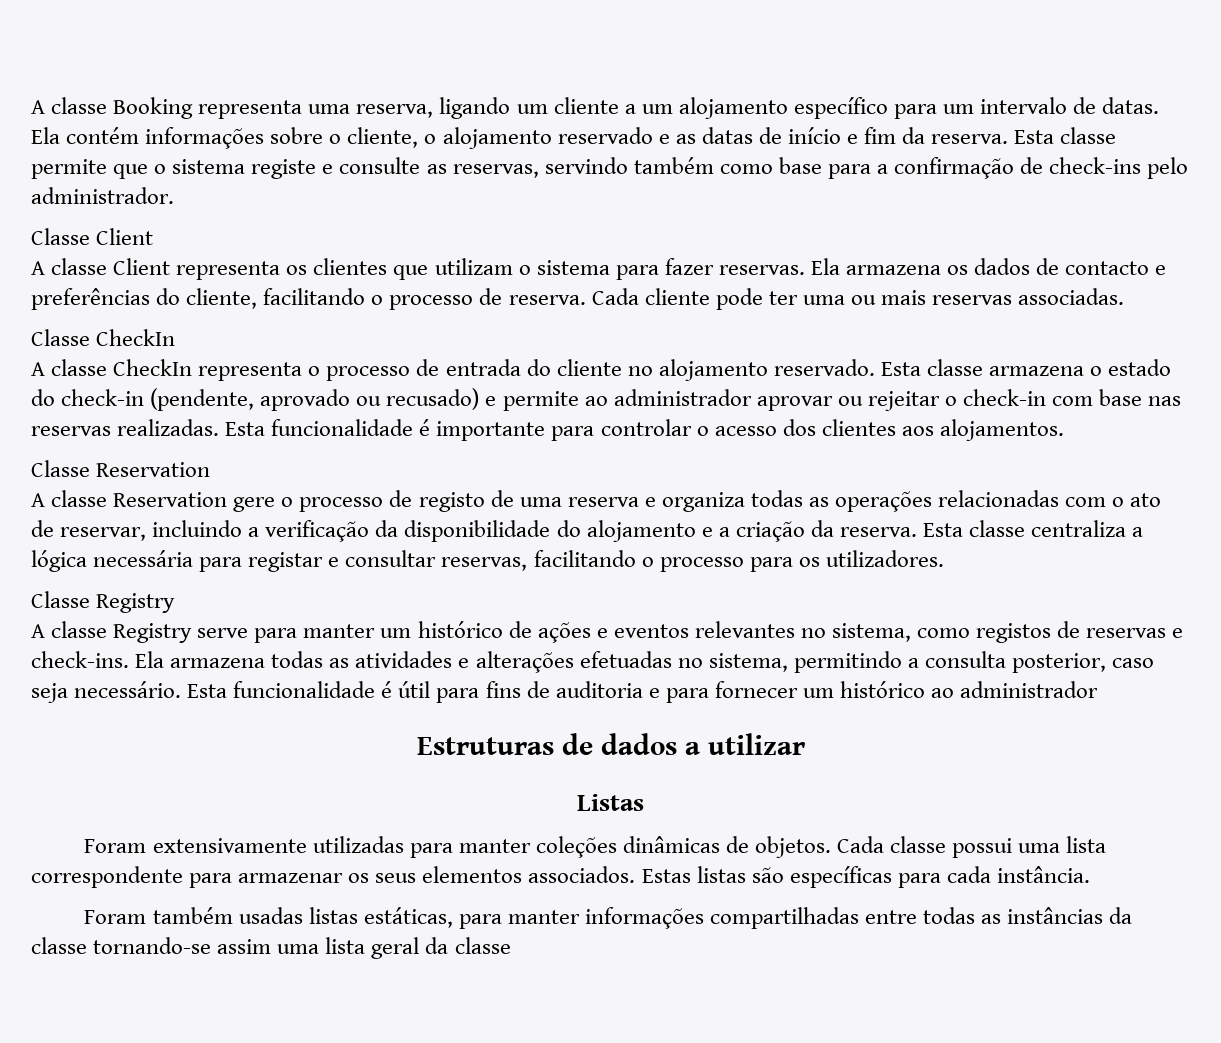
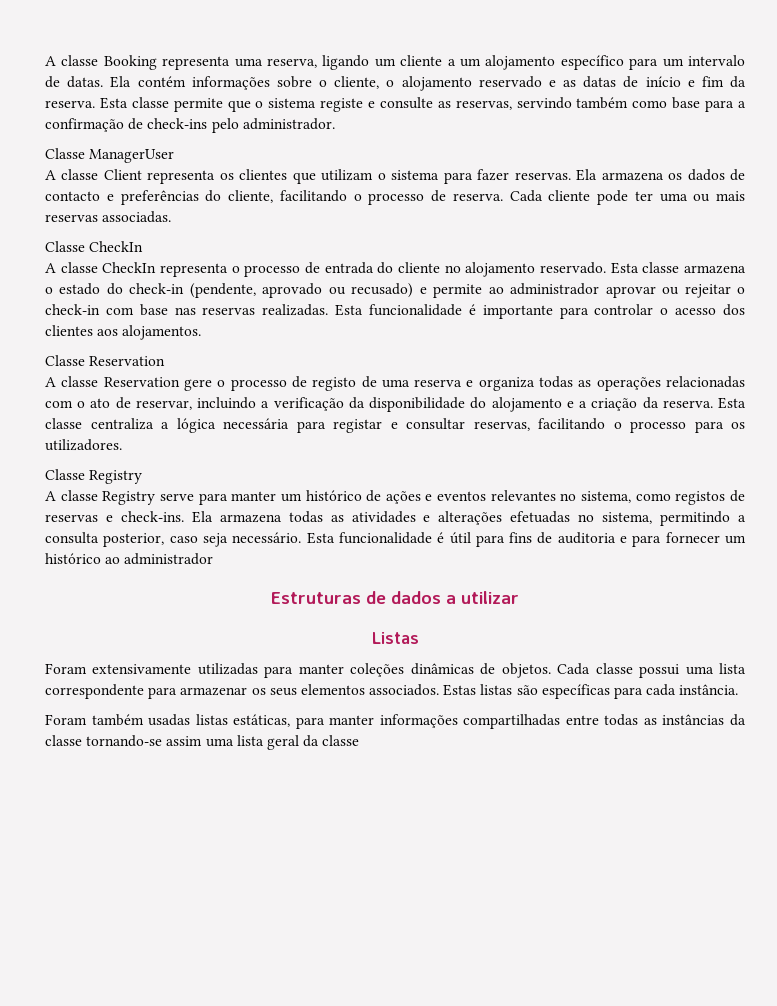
- Classe Client
+ Classe ManagerUser

